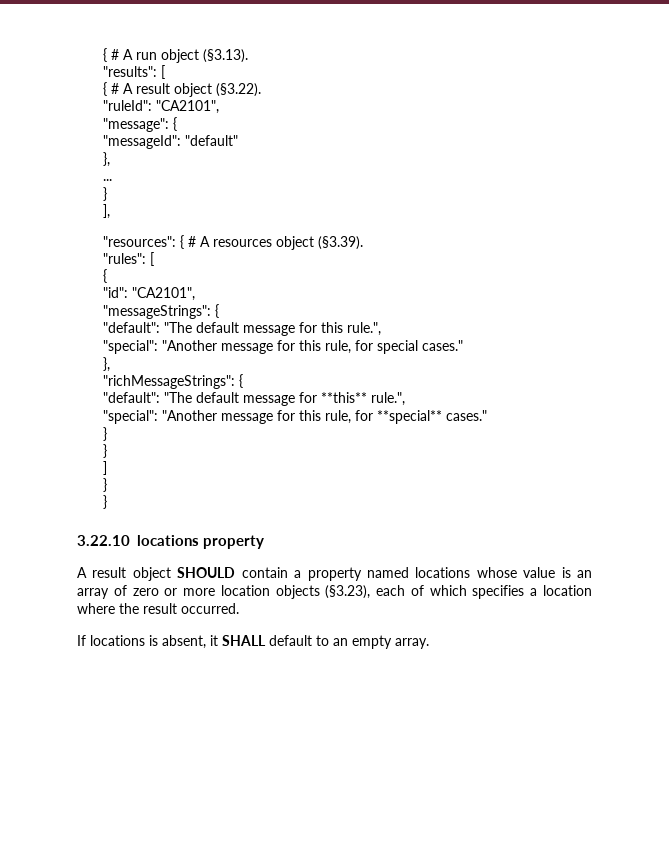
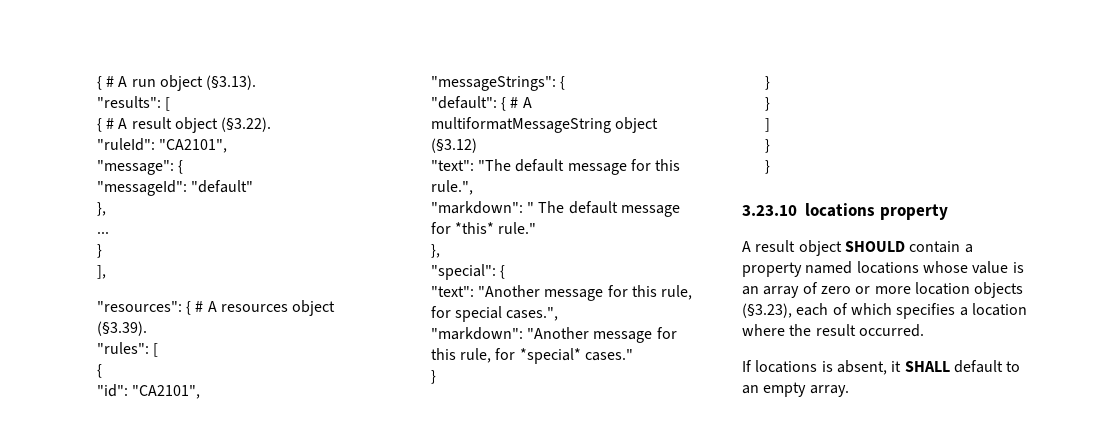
- "default": "The default message for this rule.",
+ "default": { # A multiformatMessageString object (§3.12)
+ "text": "The default message for this rule.",
- "special": "Another message for this rule, for special cases."
+ "markdown": " The default message for *this* rule."
  },
- "richMessageStrings": {
- "default": "The default message for **this** rule.",
- "special": "Another message for this rule, for **special** cases."
+ "special": {
+ "text": "Another message for this rule, for special cases.",
+ "markdown": "Another message for this rule, for *special* cases."
+ }
- 3.22.10 locations property
+ 3.23.10 locations property

